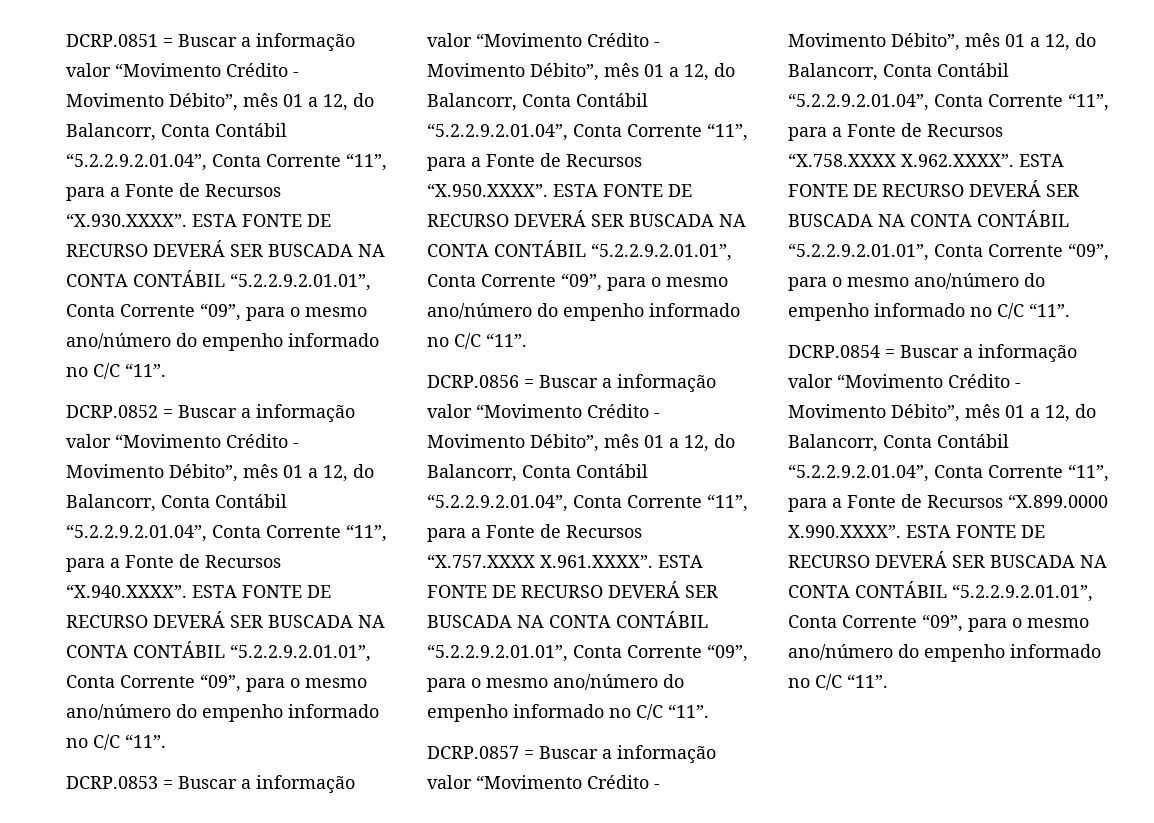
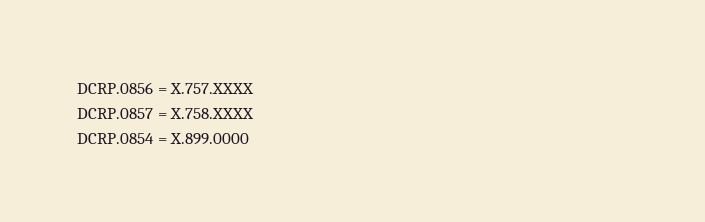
- DCRP.0851 = Buscar a informação valor “Movimento Crédito - Movimento Débito”, mês 01 a 12, do Balancorr, Conta Contábil “5.2.2.9.2.01.04”, Conta Corrente “11”, para a Fonte de Recursos “X.930.XXXX”. ESTA FONTE DE RECURSO DEVERÁ SER BUSCADA NA CONTA CONTÁBIL “5.2.2.9.2.01.01”, Conta Corrente “09”, para o mesmo ano/número do empenho informado no C/C “11”.
- DCRP.0852 = Buscar a informação valor “Movimento Crédito - Movimento Débito”, mês 01 a 12, do Balancorr, Conta Contábil “5.2.2.9.2.01.04”, Conta Corrente “11”, para a Fonte de Recursos “X.940.XXXX”. ESTA FONTE DE RECURSO DEVERÁ SER BUSCADA NA CONTA CONTÁBIL “5.2.2.9.2.01.01”, Conta Corrente “09”, para o mesmo ano/número do empenho informado no C/C “11”.
- DCRP.0853 = Buscar a informação valor “Movimento Crédito - Movimento Débito”, mês 01 a 12, do Balancorr, Conta Contábil “5.2.2.9.2.01.04”, Conta Corrente “11”, para a Fonte de Recursos “X.950.XXXX”. ESTA FONTE DE RECURSO DEVERÁ SER BUSCADA NA CONTA CONTÁBIL “5.2.2.9.2.01.01”, Conta Corrente “09”, para o mesmo ano/número do empenho informado no C/C “11”.
- DCRP.0856 = Buscar a informação valor “Movimento Crédito - Movimento Débito”, mês 01 a 12, do Balancorr, Conta Contábil “5.2.2.9.2.01.04”, Conta Corrente “11”, para a Fonte de Recursos “X.757.XXXX X.961.XXXX”. ESTA FONTE DE RECURSO DEVERÁ SER BUSCADA NA CONTA CONTÁBIL “5.2.2.9.2.01.01”, Conta Corrente “09”, para o mesmo ano/número do empenho informado no C/C “11”.
- DCRP.0857 = Buscar a informação valor “Movimento Crédito - Movimento Débito”, mês 01 a 12, do Balancorr, Conta Contábil “5.2.2.9.2.01.04”, Conta Corrente “11”, para a Fonte de Recursos “X.758.XXXX X.962.XXXX”. ESTA FONTE DE RECURSO DEVERÁ SER BUSCADA NA CONTA CONTÁBIL “5.2.2.9.2.01.01”, Conta Corrente “09”, para o mesmo ano/número do empenho informado no C/C “11”.
- DCRP.0854 = Buscar a informação valor “Movimento Crédito - Movimento Débito”, mês 01 a 12, do Balancorr, Conta Contábil “5.2.2.9.2.01.04”, Conta Corrente “11”, para a Fonte de Recursos “X.899.0000 X.990.XXXX”. ESTA FONTE DE RECURSO DEVERÁ SER BUSCADA NA CONTA CONTÁBIL “5.2.2.9.2.01.01”, Conta Corrente “09”, para o mesmo ano/número do empenho informado no C/C “11”.
+ DCRP.0856 = X.757.XXXX
+ DCRP.0857 = X.758.XXXX
+ DCRP.0854 = X.899.0000

